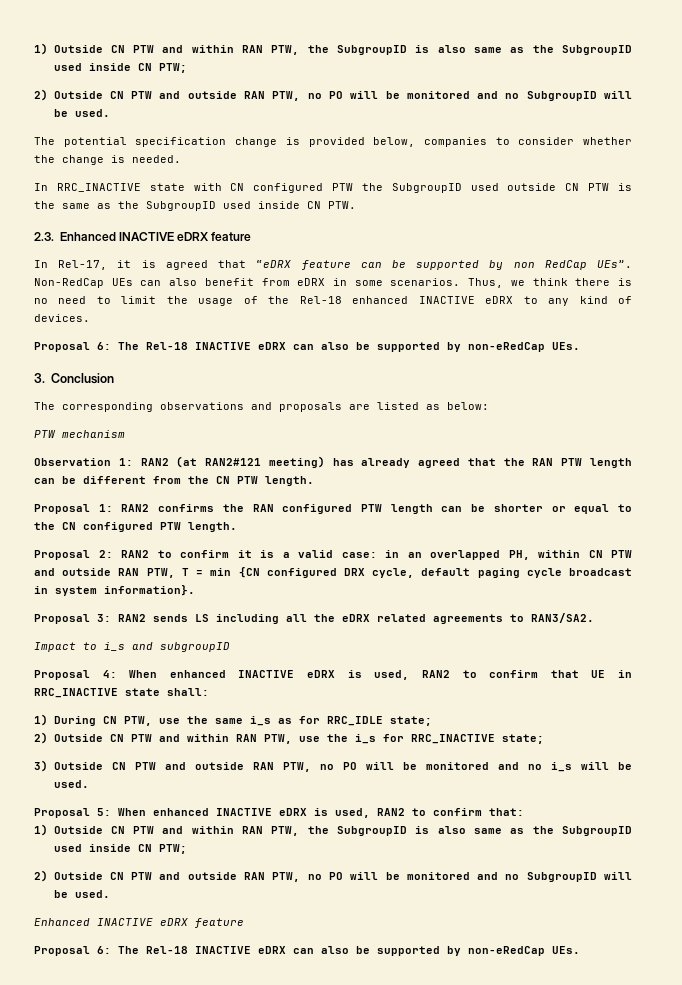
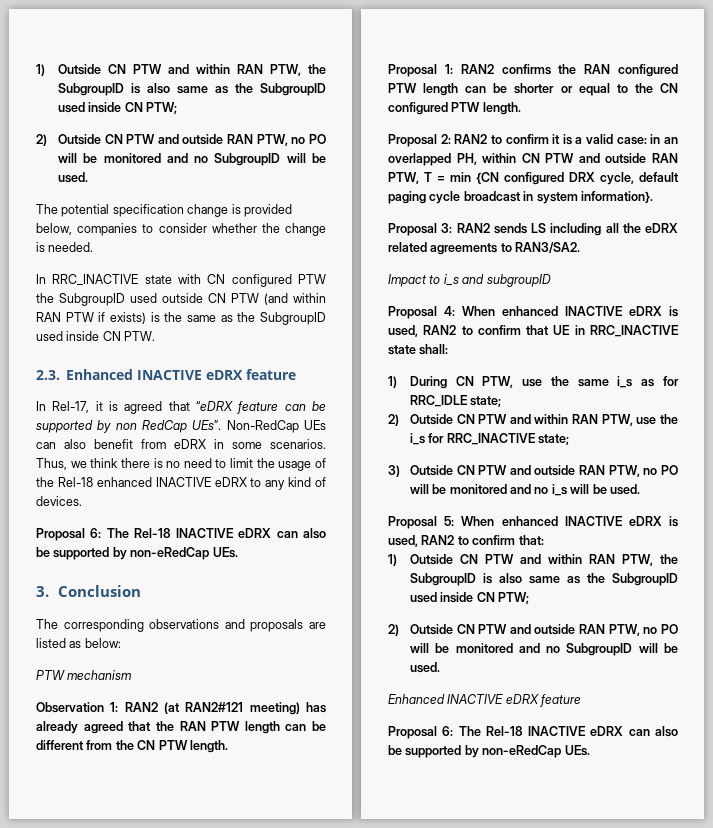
- In RRC_INACTIVE state with CN configured PTW the SubgroupID used outside CN PTW is the same as the SubgroupID used inside CN PTW.
+ In RRC_INACTIVE state with CN configured PTW the SubgroupID used outside CN PTW (and within RAN PTW if exists) is the same as the SubgroupID used inside CN PTW.

